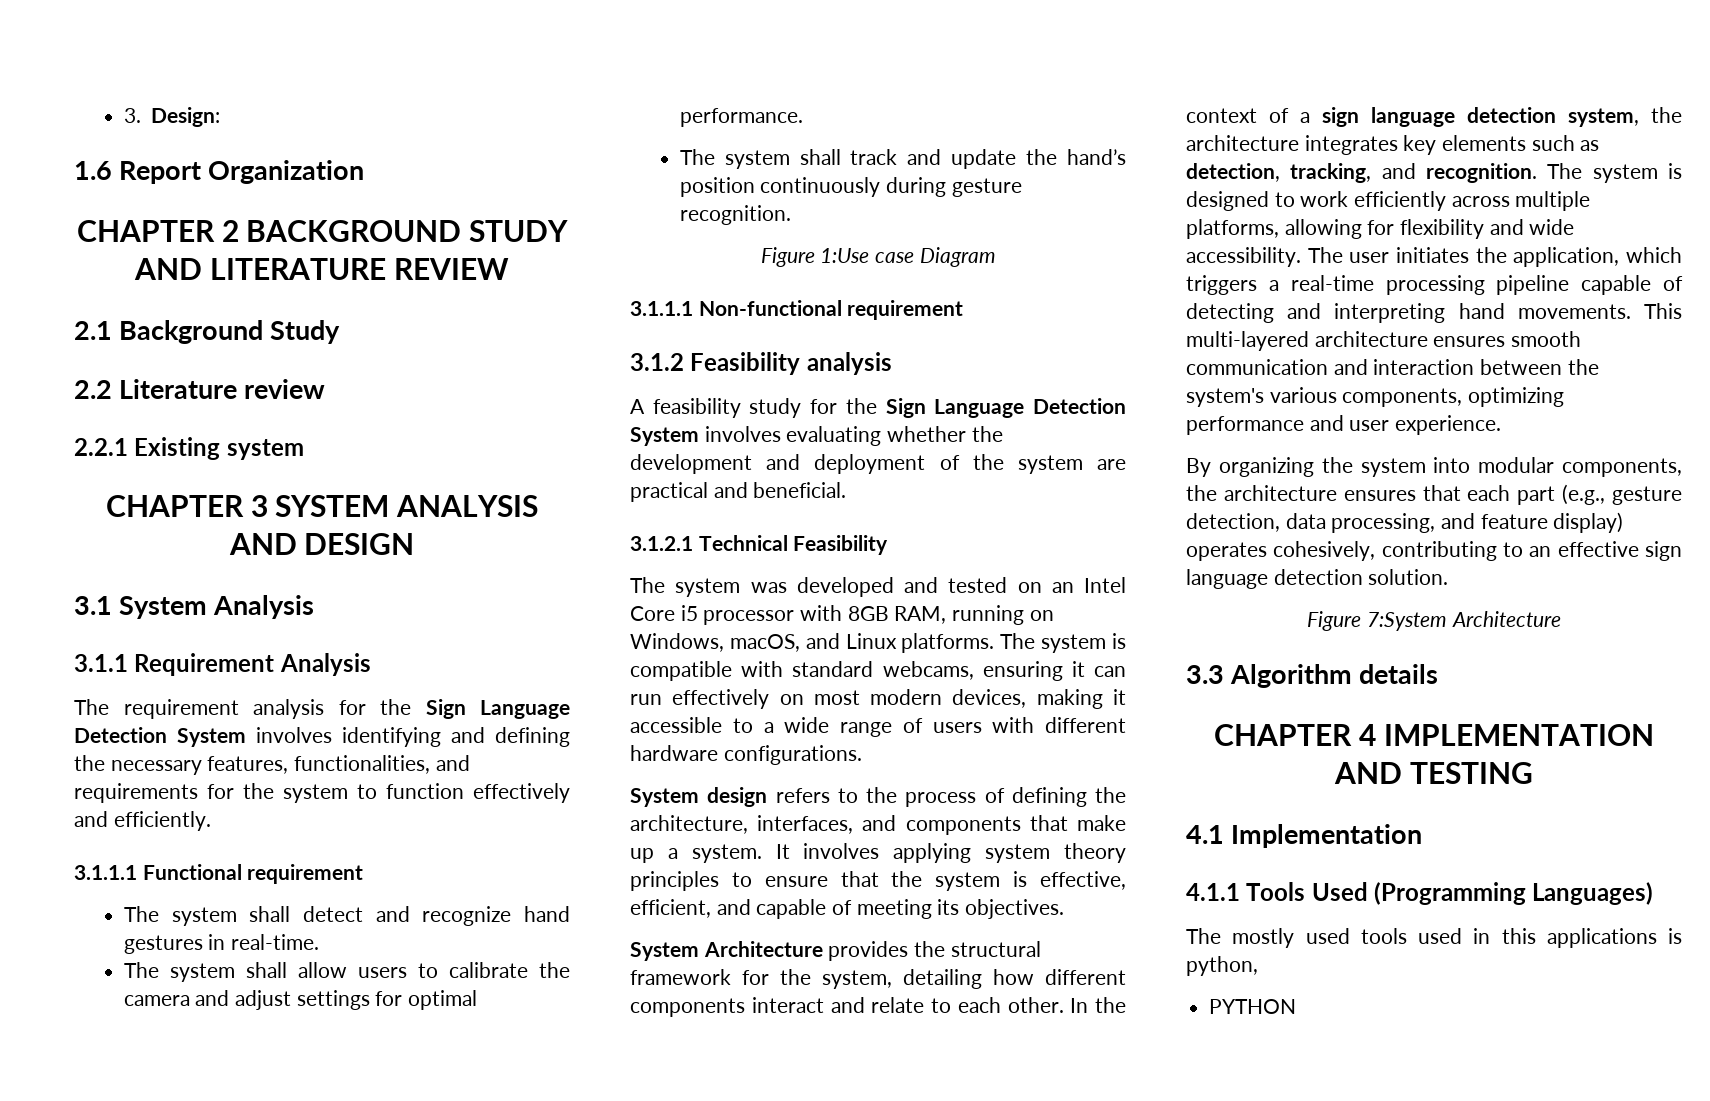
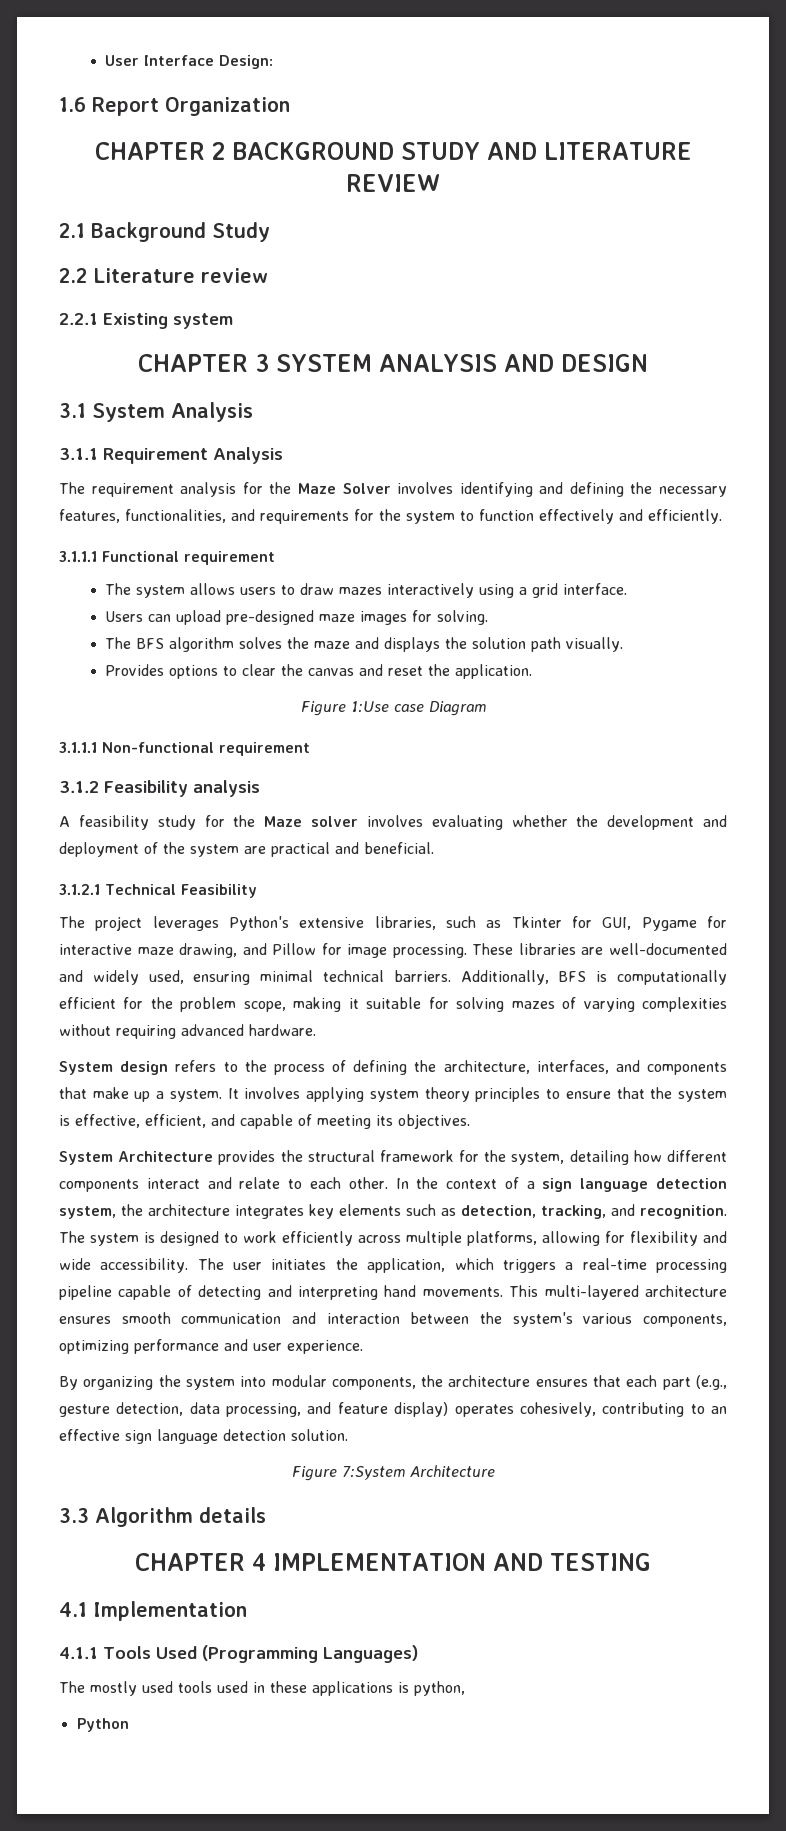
- 3. Design:
+ User Interface Design:
- The requirement analysis for the Sign Language Detection System involves identifying and defining the necessary features, functionalities, and requirements for the system to function effectively and efficiently.
+ The requirement analysis for the Maze Solver involves identifying and defining the necessary features, functionalities, and requirements for the system to function effectively and efficiently.
- The system shall detect and recognize hand gestures in real-time.
- The system shall allow users to calibrate the camera and adjust settings for optimal performance.
- The system shall track and update the hand’s position continuously during gesture recognition.
+ The system allows users to draw mazes interactively using a grid interface.
+ Users can upload pre-designed maze images for solving.
+ The BFS algorithm solves the maze and displays the solution path visually.
+ Provides options to clear the canvas and reset the application.
- A feasibility study for the Sign Language Detection System involves evaluating whether the development and deployment of the system are practical and beneficial.
+ A feasibility study for the Maze solver involves evaluating whether the development and deployment of the system are practical and beneficial.
- The system was developed and tested on an Intel Core i5 processor with 8GB RAM, running on Windows, macOS, and Linux platforms. The system is compatible with standard webcams, ensuring it can run effectively on most modern devices, making it accessible to a wide range of users with different hardware configurations.
+ The project leverages Python's extensive libraries, such as Tkinter for GUI, Pygame for interactive maze drawing, and Pillow for image processing. These libraries are well-documented and widely used, ensuring minimal technical barriers. Additionally, BFS is computationally efficient for the problem scope, making it suitable for solving mazes of varying complexities without requiring advanced hardware.
- The mostly used tools used in this applications is python,
+ The mostly used tools used in these applications is python,
- PYTHON
+ Python

